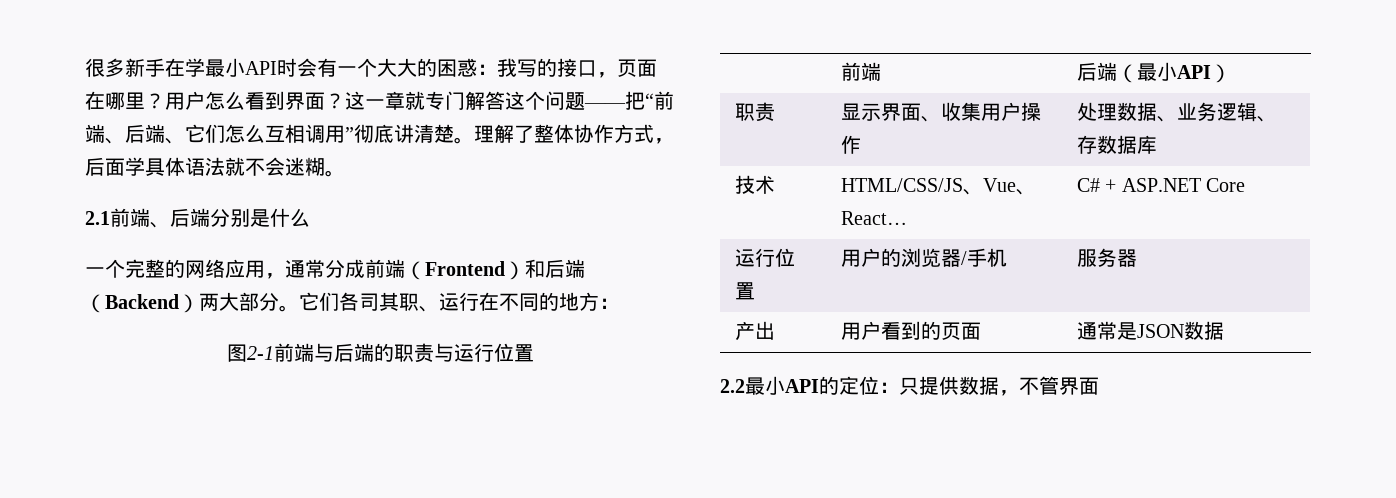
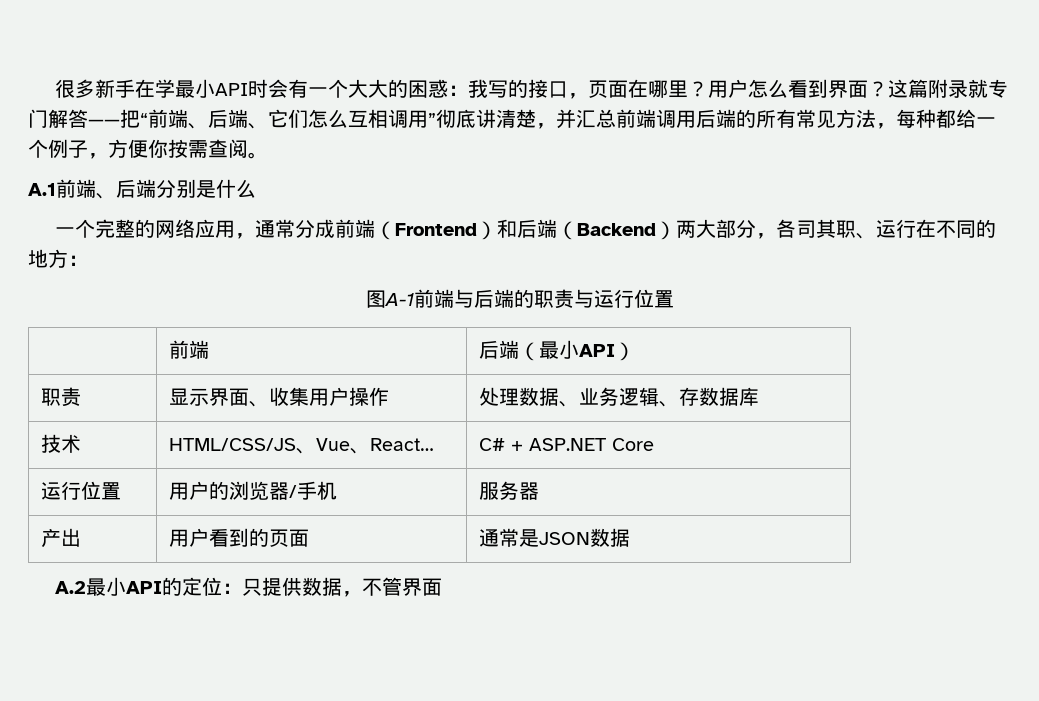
- 这一章就专门解答这个问题——把“前端、后端、它们怎么互相调用”彻底讲清楚。理解了整体协作方式，后面学具体语法就不会迷糊。
+ 这篇附录就专门解答——把“前端、后端、它们怎么互相调用”彻底讲清楚，并汇总前端调用后端的所有常见方法，每种都给一个例子，方便你按需查阅。
- 2.1前端、后端分别是什么
+ A.1前端、后端分别是什么
- 一个完整的网络应用，通常分成前端（Frontend）和后端（Backend）两大部分。它们各司其职、运行在不同的地方：
+ 一个完整的网络应用，通常分成前端（Frontend）和后端（Backend）两大部分，各司其职、运行在不同的地方：
- 图2-1前端与后端的职责与运行位置
+ 图A-1前端与后端的职责与运行位置
- 2.2最小API的定位：只提供数据，不管界面
+ A.2最小API的定位：只提供数据，不管界面

